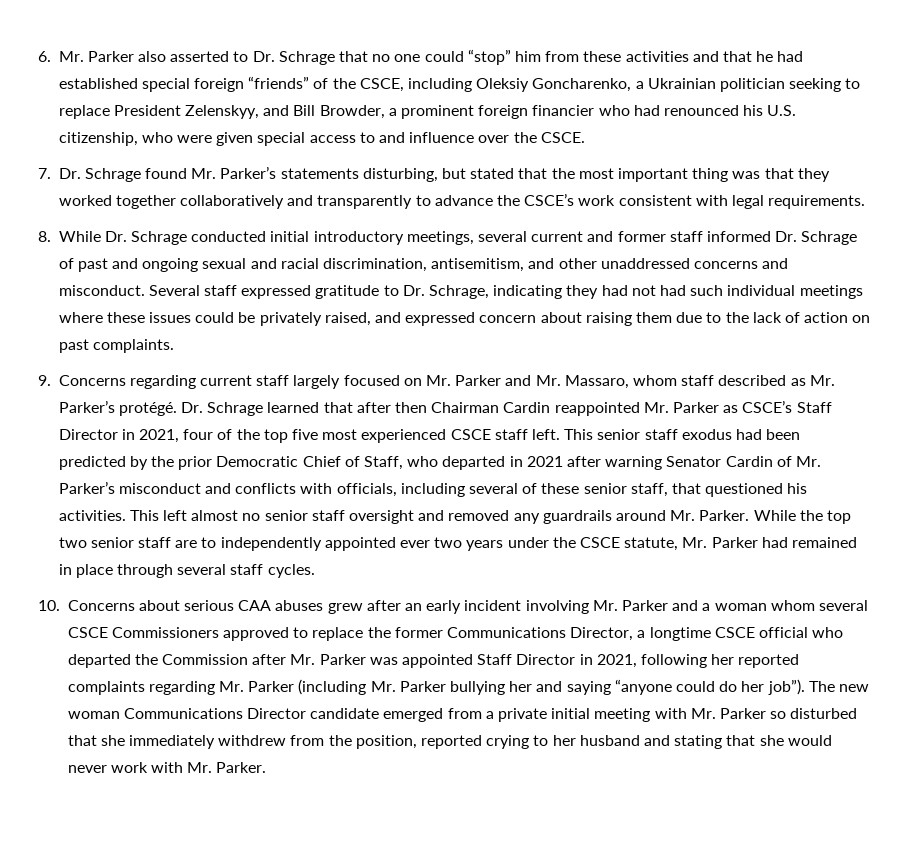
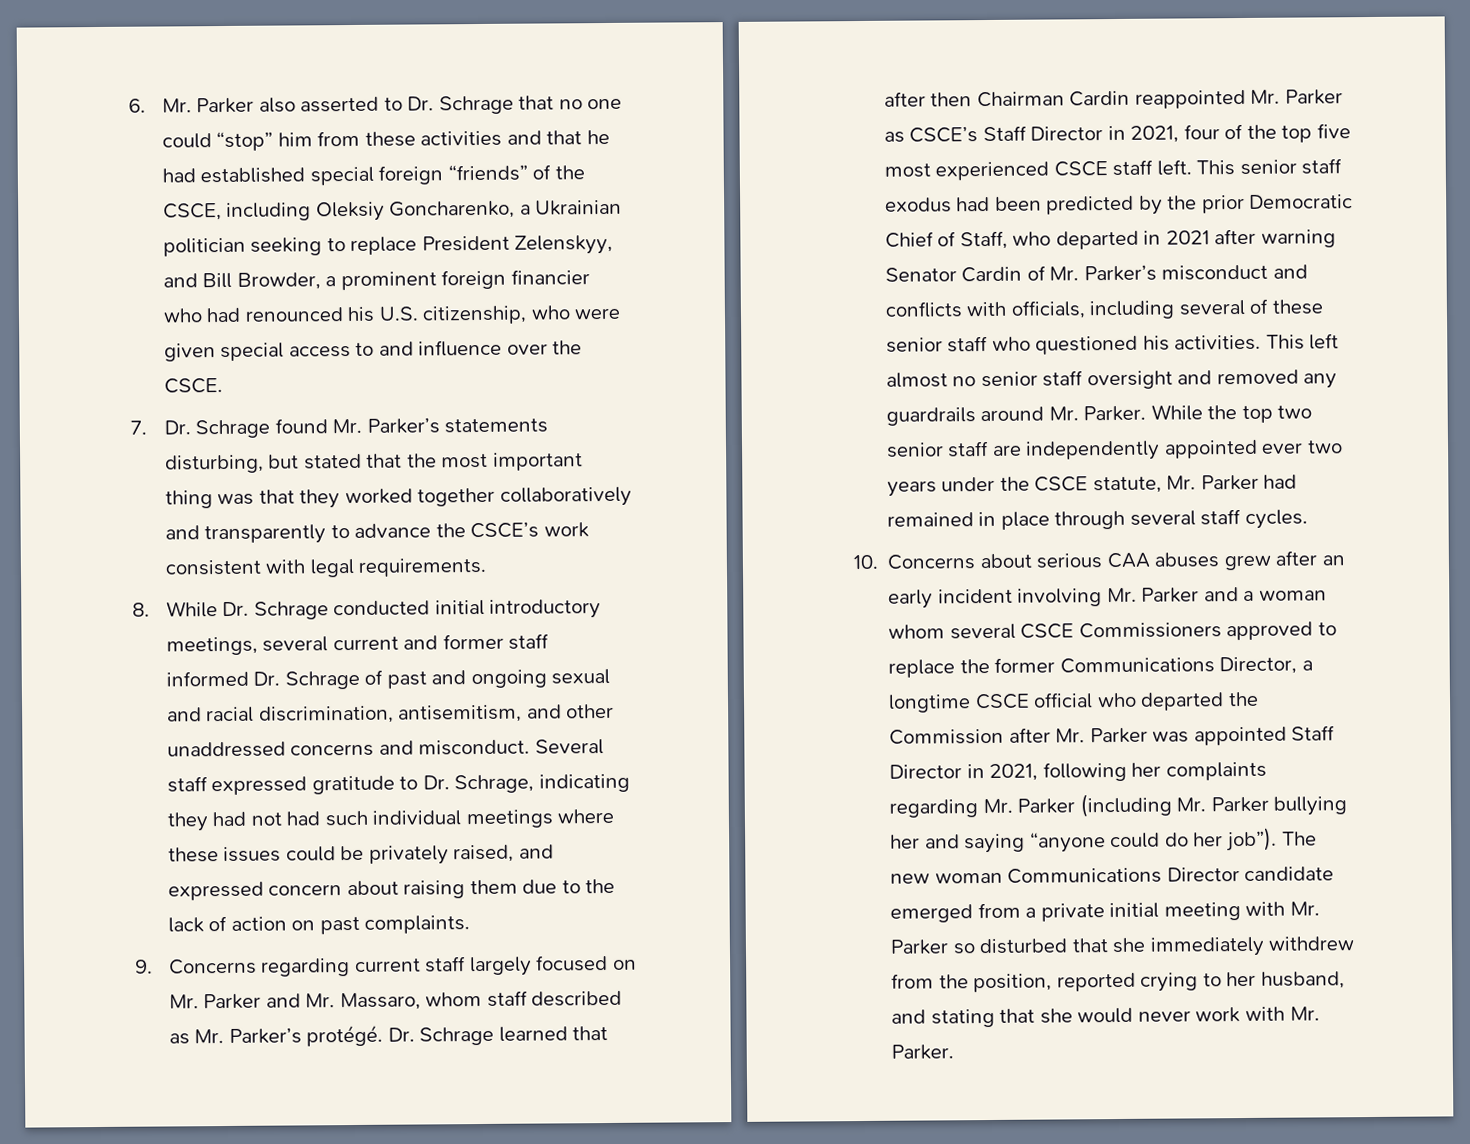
- This senior staff exodus had been predicted by the prior Democratic Chief of Staff, who departed in 2021 after warning Senator Cardin of Mr. Parker’s misconduct and conflicts with officials, including several of these senior staff, that questioned his activities.
+ This senior staff exodus had been predicted by the prior Democratic Chief of Staff, who departed in 2021 after warning Senator Cardin of Mr. Parker’s misconduct and conflicts with officials, including several of these senior staff who questioned his activities.
- While the top two senior staff are to independently appointed ever two years under the CSCE statute, Mr. Parker had remained in place through several staff cycles.
+ While the top two senior staff are independently appointed ever two years under the CSCE statute, Mr. Parker had remained in place through several staff cycles.
- 10. Concerns about serious CAA abuses grew after an early incident involving Mr. Parker and a woman whom several CSCE Commissioners approved to replace the former Communications Director, a longtime CSCE official who departed the Commission after Mr. Parker was appointed Staff Director in 2021, following her reported complaints regarding Mr. Parker (including Mr. Parker bullying her and saying “anyone could do her job”).
+ 10. Concerns about serious CAA abuses grew after an early incident involving Mr. Parker and a woman whom several CSCE Commissioners approved to replace the former Communications Director, a longtime CSCE official who departed the Commission after Mr. Parker was appointed Staff Director in 2021, following her complaints regarding Mr. Parker (including Mr. Parker bullying her and saying “anyone could do her job”).
- The new woman Communications Director candidate emerged from a private initial meeting with Mr. Parker so disturbed that she immediately withdrew from the position, reported crying to her husband and stating that she would never work with Mr. Parker.
+ The new woman Communications Director candidate emerged from a private initial meeting with Mr. Parker so disturbed that she immediately withdrew from the position, reported crying to her husband, and stating that she would never work with Mr. Parker.

